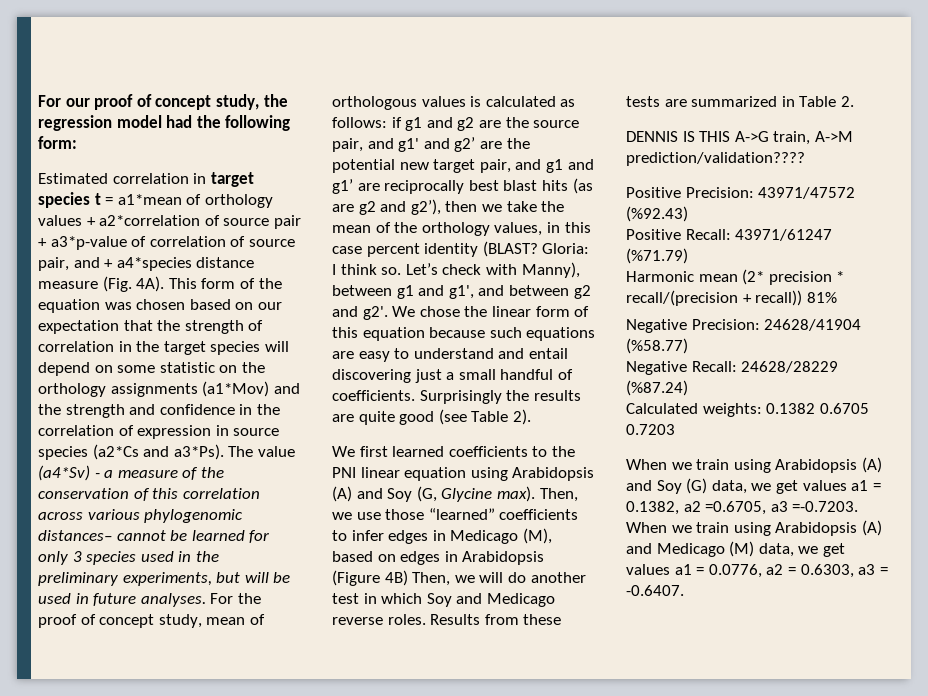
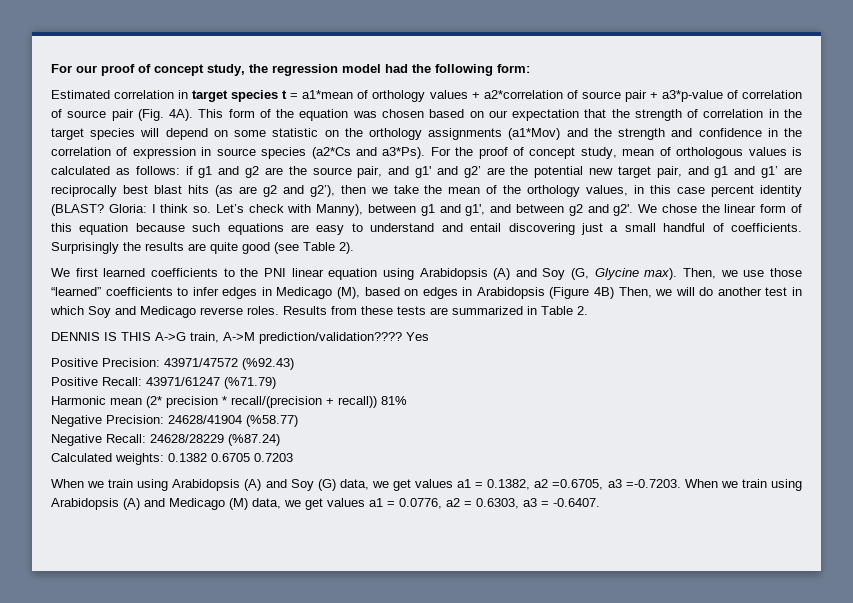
- Estimated correlation in target species t = a1*mean of orthology values + a2*correlation of source pair + a3*p-value of correlation of source pair, and + a4*species distance measure (Fig. 4A).
+ Estimated correlation in target species t = a1*mean of orthology values + a2*correlation of source pair + a3*p-value of correlation of source pair (Fig. 4A).
- The value (a4*Sv) - a measure of the conservation of this correlation across various phylogenomic distances– cannot be learned for only 3 species used in the preliminary experiments, but will be used in future analyses.
+ Yes

